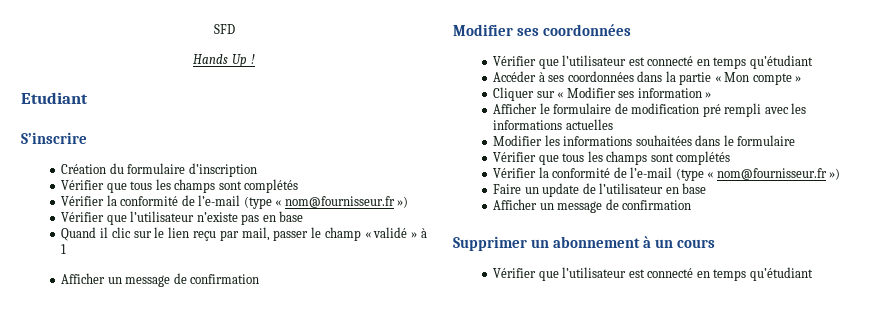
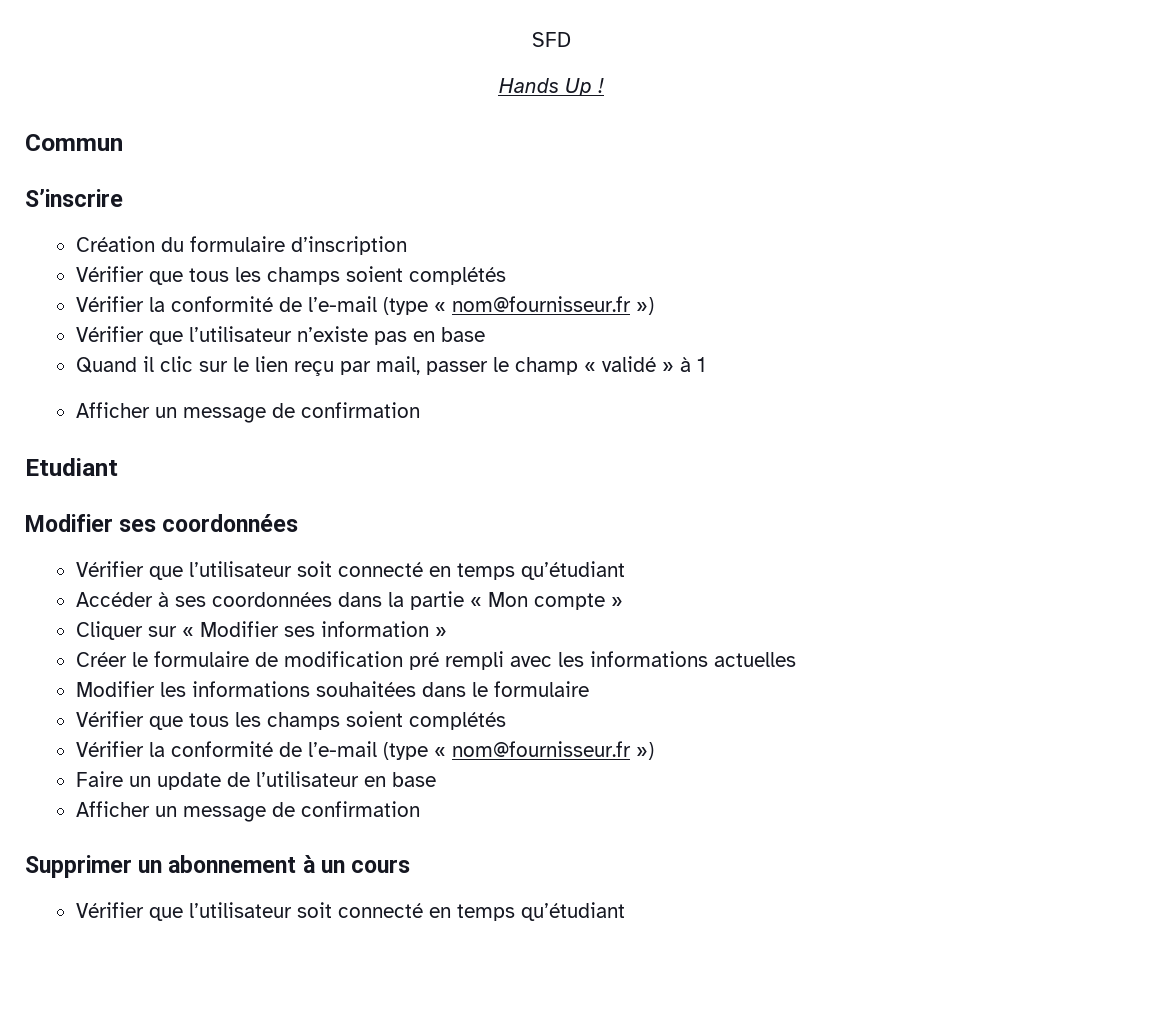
- Etudiant
+ Commun
  Création du formulaire d’inscription
- Vérifier que tous les champs sont complétés
+ Vérifier que tous les champs soient complétés
+ Etudiant
  Modifier ses coordonnées
- Vérifier que l’utilisateur est connecté en temps qu’étudiant
+ Vérifier que l’utilisateur soit connecté en temps qu’étudiant
- Afficher le formulaire de modification pré rempli avec les informations actuelles
+ Créer le formulaire de modification pré rempli avec les informations actuelles
  Modifier les informations souhaitées dans le formulaire
- Vérifier que tous les champs sont complétés
+ Vérifier que tous les champs soient complétés
  Supprimer un abonnement à un cours
- Vérifier que l’utilisateur est connecté en temps qu’étudiant
+ Vérifier que l’utilisateur soit connecté en temps qu’étudiant

